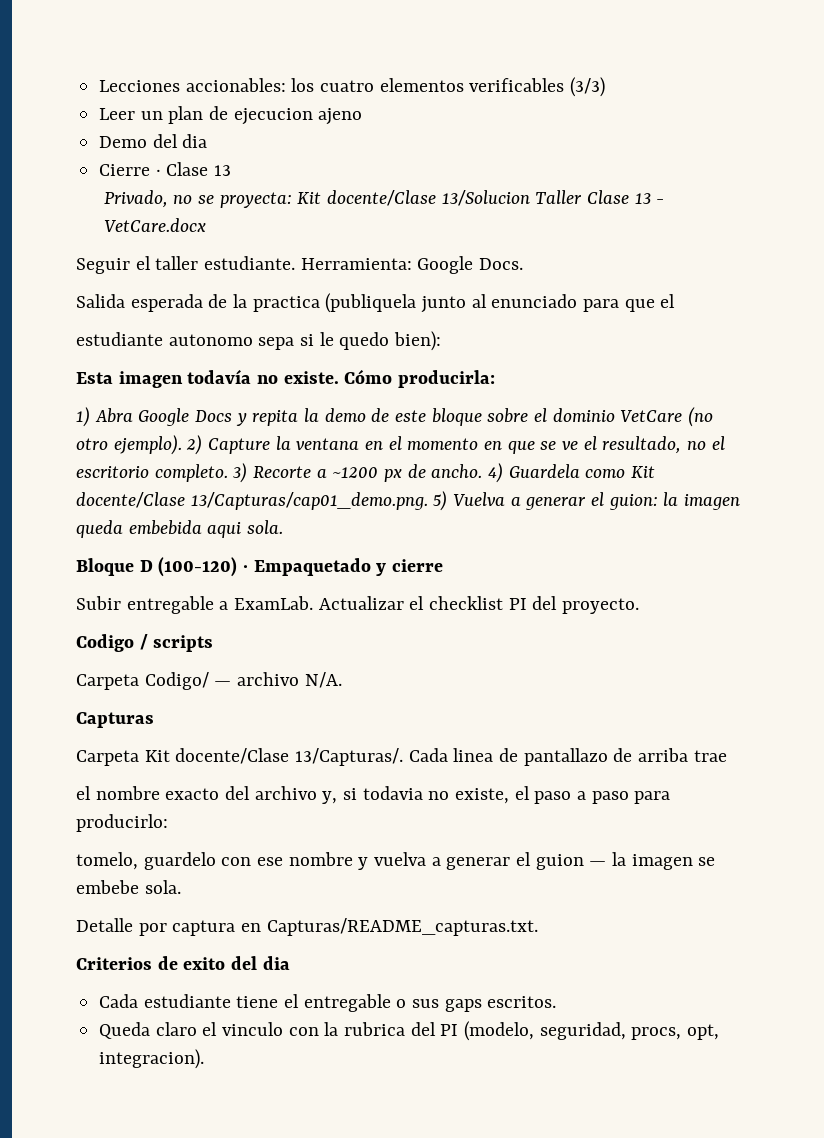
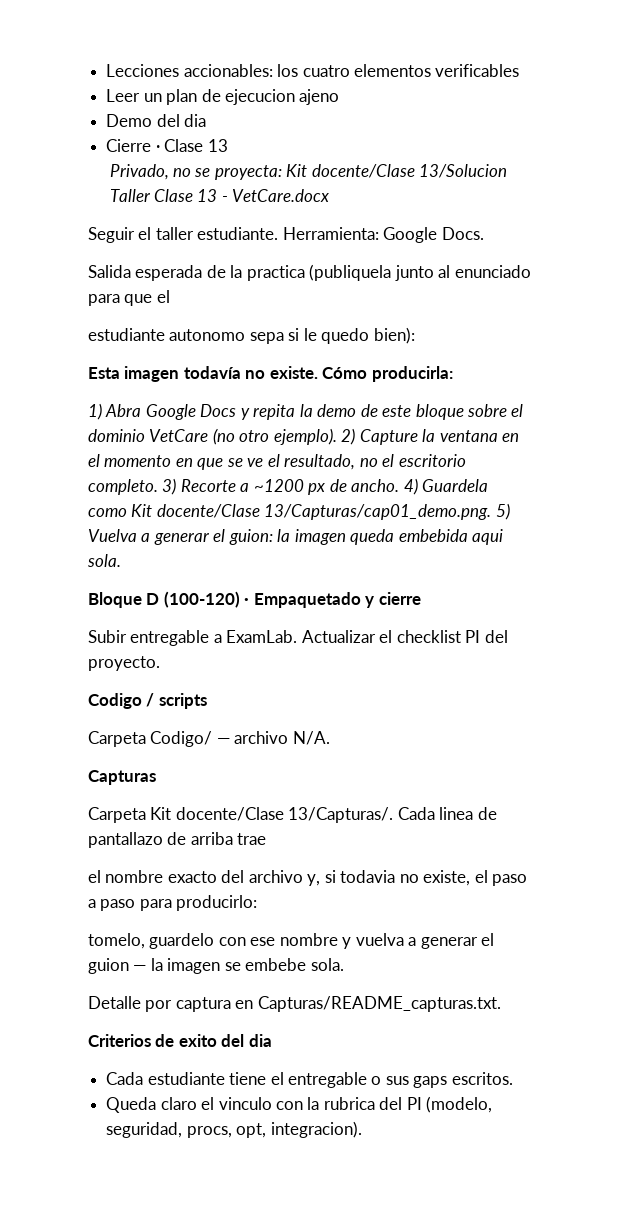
- Lecciones accionables: los cuatro elementos verificables (3/3)
+ Lecciones accionables: los cuatro elementos verificables

